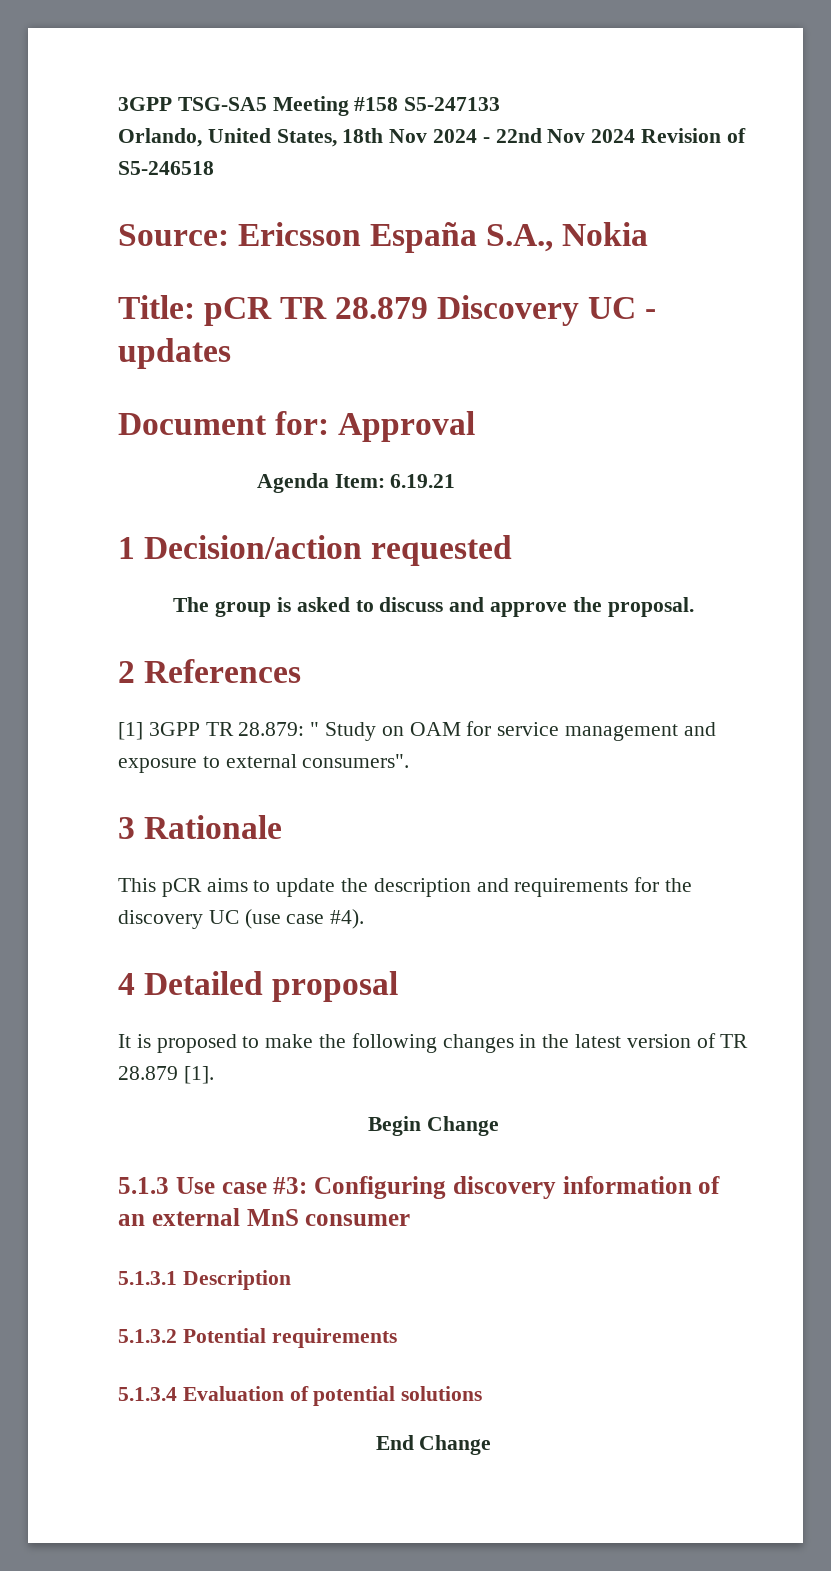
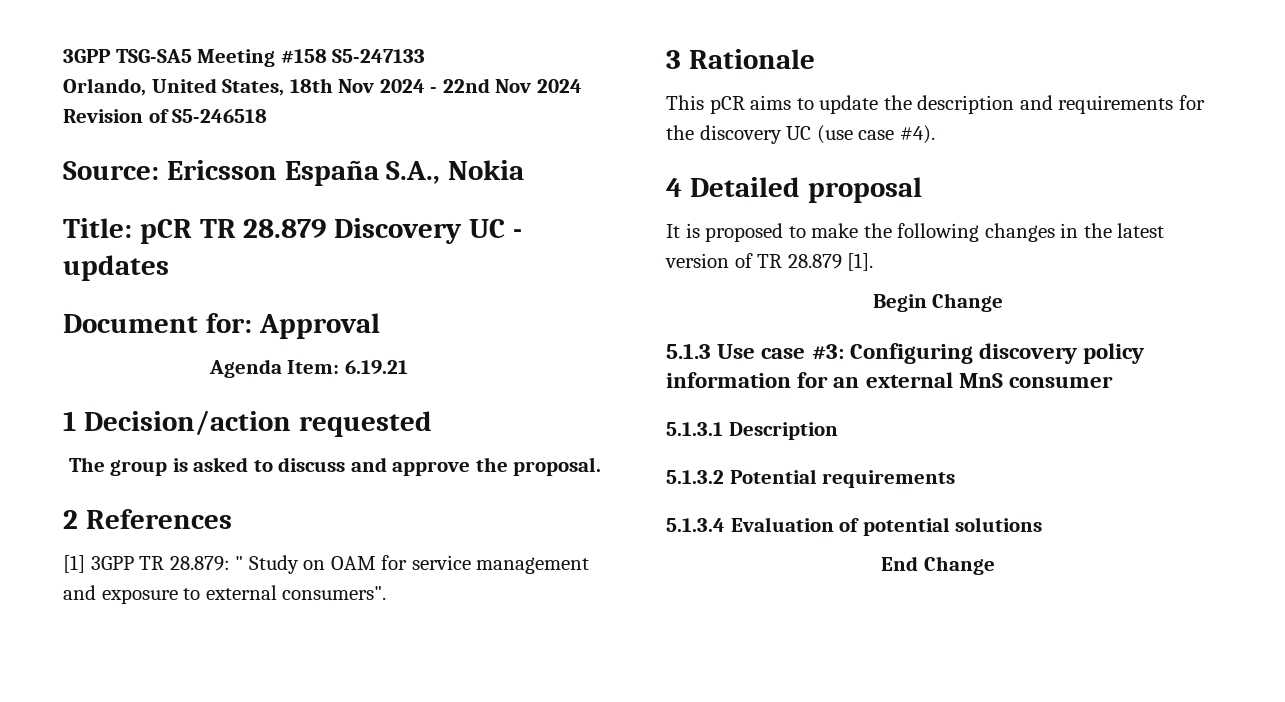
- 5.1.3 Use case #3: Configuring discovery information of an external MnS consumer
+ 5.1.3 Use case #3: Configuring discovery policy information for an external MnS consumer

